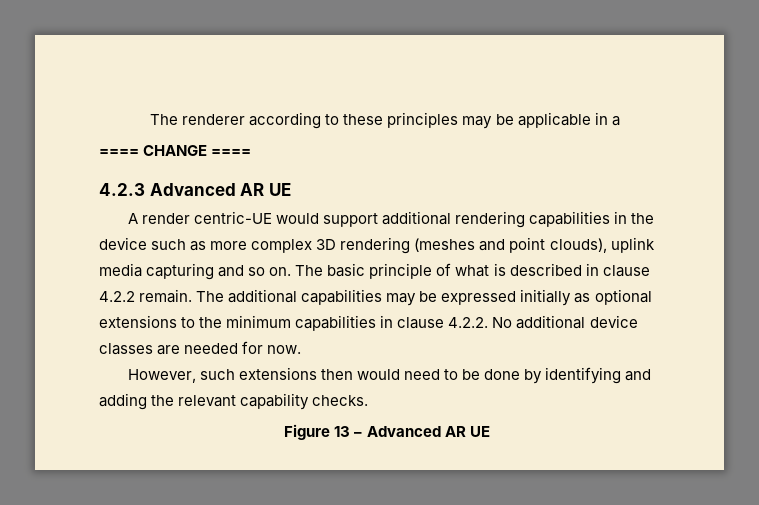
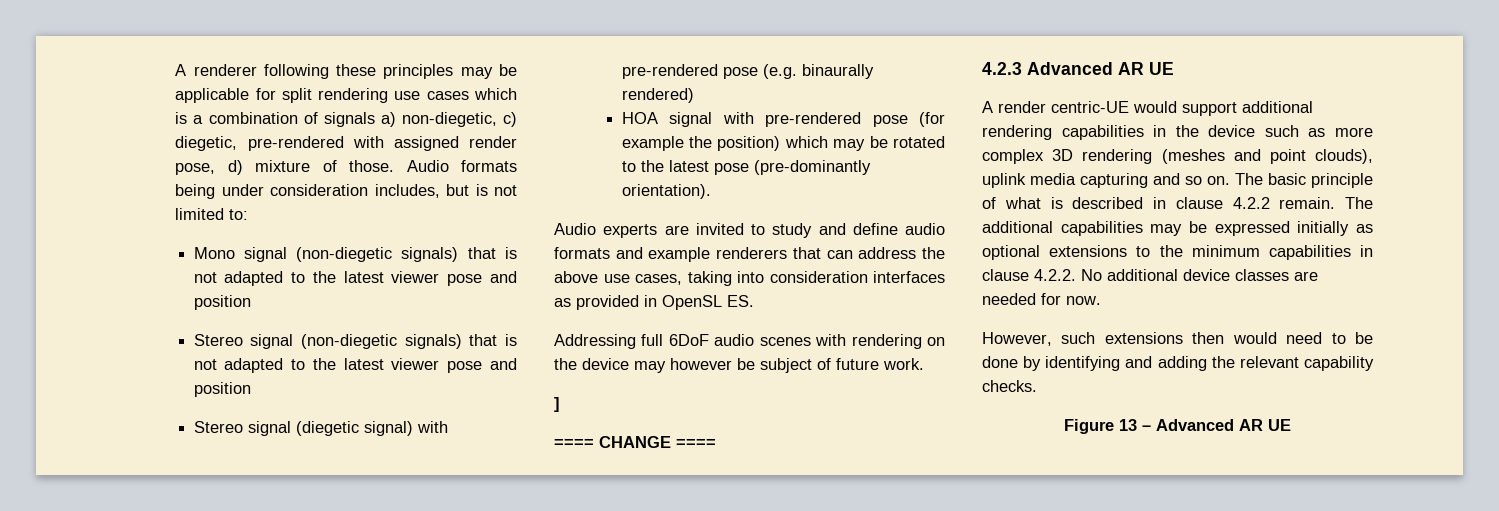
- The renderer according to these principles may be applicable in a
+ A renderer following these principles may be applicable for split rendering use cases which is a combination of signals a) non-diegetic, c) diegetic, pre-rendered with assigned render pose, d) mixture of those. Audio formats being under consideration includes, but is not limited to:
+ Mono signal (non-diegetic signals) that is not adapted to the latest viewer pose and position
+ Stereo signal (non-diegetic signals) that is not adapted to the latest viewer pose and position
+ Stereo signal (diegetic signal) with pre-rendered pose (e.g. binaurally rendered)
+ HOA signal with pre-rendered pose (for example the position) which may be rotated to the latest pose (pre-dominantly orientation).
+ Audio experts are invited to study and define audio formats and example renderers that can address the above use cases, taking into consideration interfaces as provided in OpenSL ES.
+ Addressing full 6DoF audio scenes with rendering on the device may however be subject of future work.
+ ]

